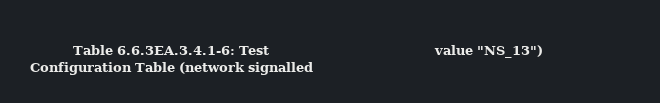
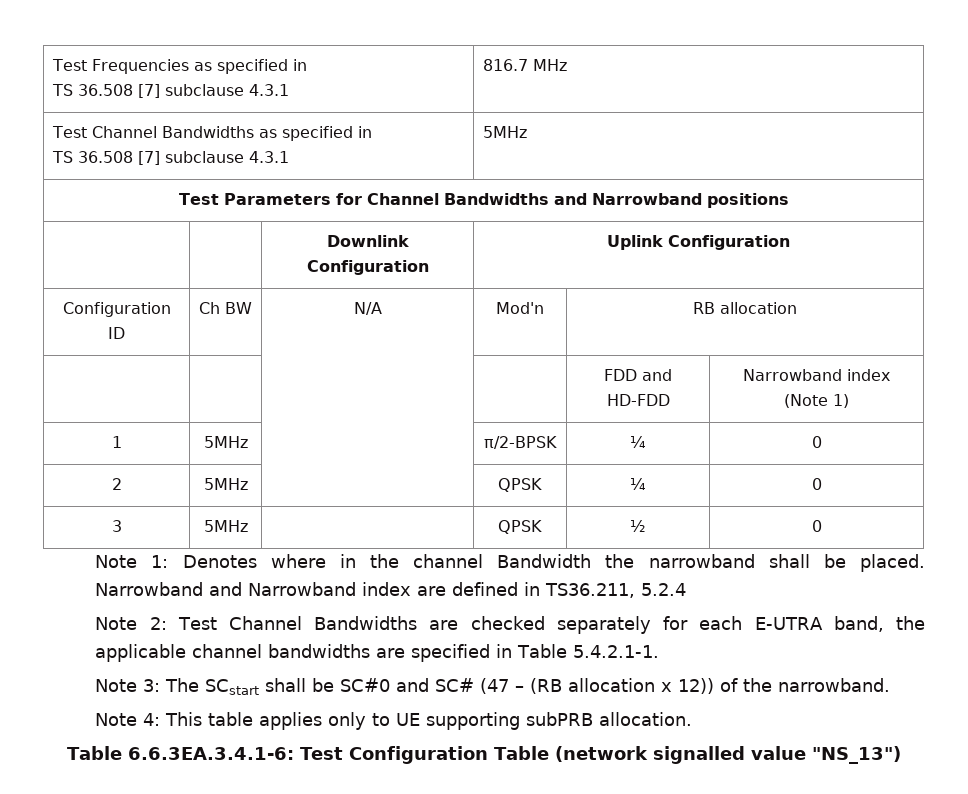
+ Test Frequencies as specified in
+ TS 36.508 [7] subclause 4.3.1 | 816.7 MHz
+ Test Channel Bandwidths as specified in
+ TS 36.508 [7] subclause 4.3.1 | 5MHz
+ Test Parameters for Channel Bandwidths and Narrowband positions
+ | | Downlink Configuration | Uplink Configuration
+ Configuration ID | Ch BW | N/A | Mod'n | RB allocation
+ | | | | FDD and HD-FDD | Narrowband index (Note 1)
+ 1 | 5MHz | | π/2-BPSK | ¼ | 0
+ 2 | 5MHz | | QPSK | ¼ | 0
+ 3 | 5MHz | | QPSK | ½ | 0
+ Note 1: Denotes where in the channel Bandwidth the narrowband shall be placed. Narrowband and Narrowband index are defined in TS36.211, 5.2.4
+ Note 2: Test Channel Bandwidths are checked separately for each E-UTRA band, the applicable channel bandwidths are specified in Table 5.4.2.1-1.
+ Note 3: The SCstart shall be SC#0 and SC# (47 – (RB allocation x 12)) of the narrowband.
+ Note 4: This table applies only to UE supporting subPRB allocation.

